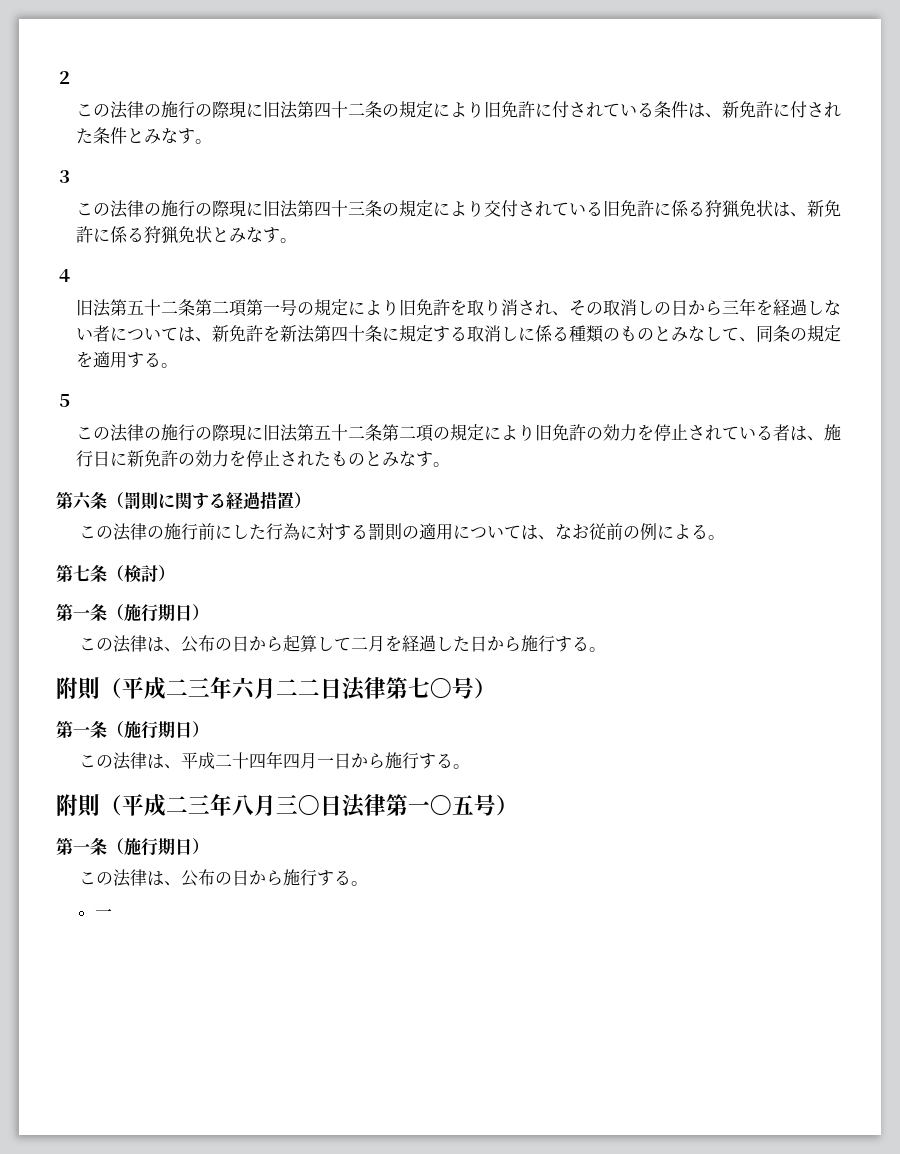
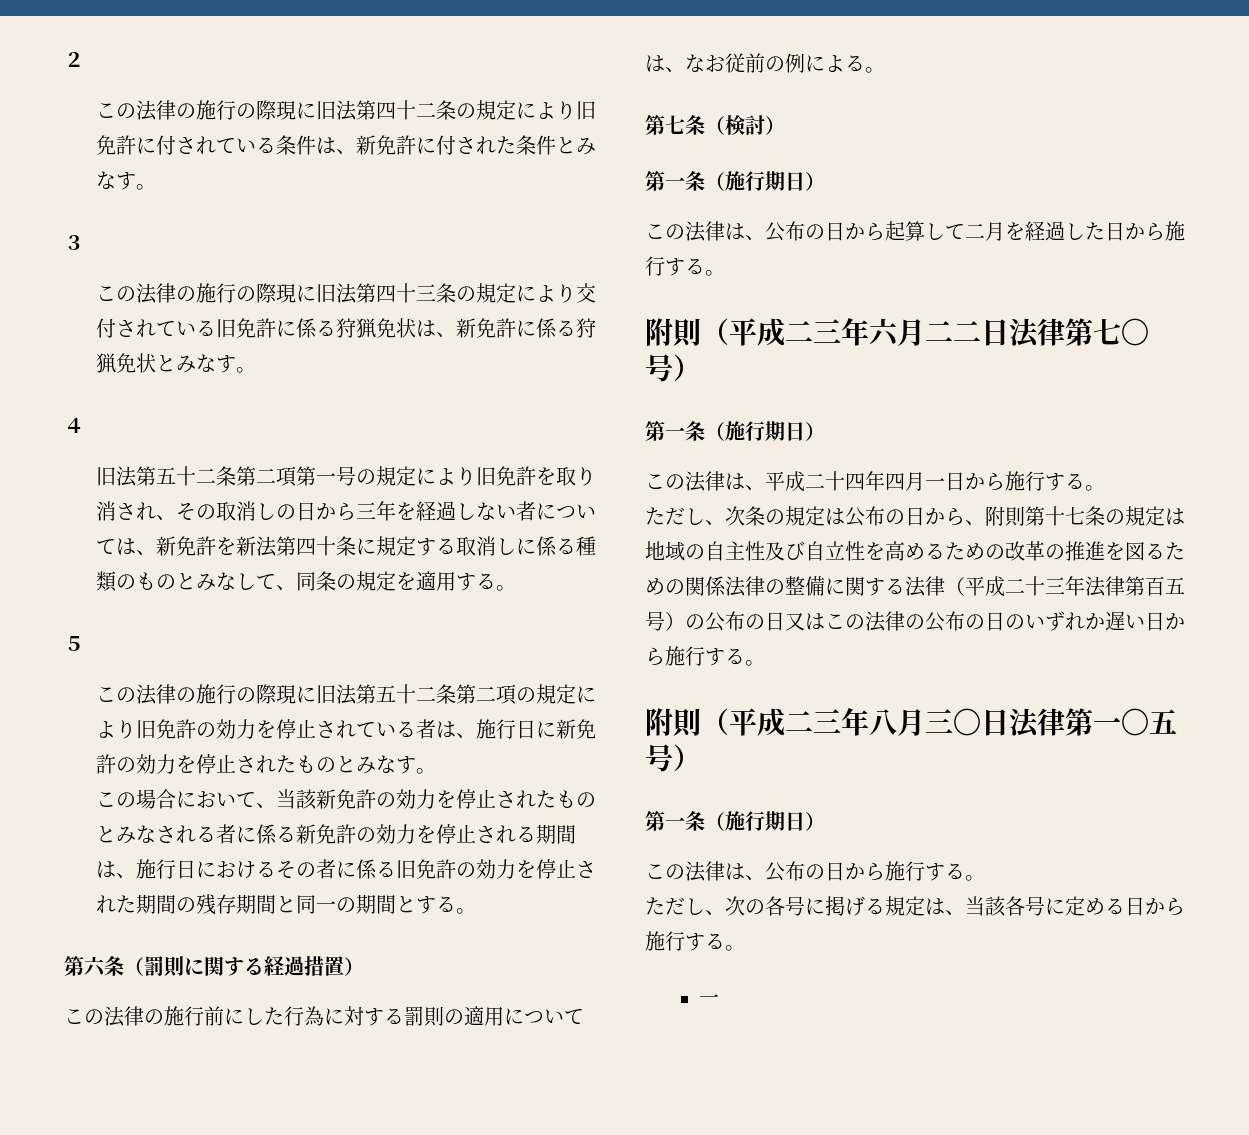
+ この場合において、当該新免許の効力を停止されたものとみなされる者に係る新免許の効力を停止される期間は、施行日におけるその者に係る旧免許の効力を停止された期間の残存期間と同一の期間とする。
+ ただし、次条の規定は公布の日から、附則第十七条の規定は地域の自主性及び自立性を高めるための改革の推進を図るための関係法律の整備に関する法律（平成二十三年法律第百五号）の公布の日又はこの法律の公布の日のいずれか遅い日から施行する。
+ ただし、次の各号に掲げる規定は、当該各号に定める日から施行する。

